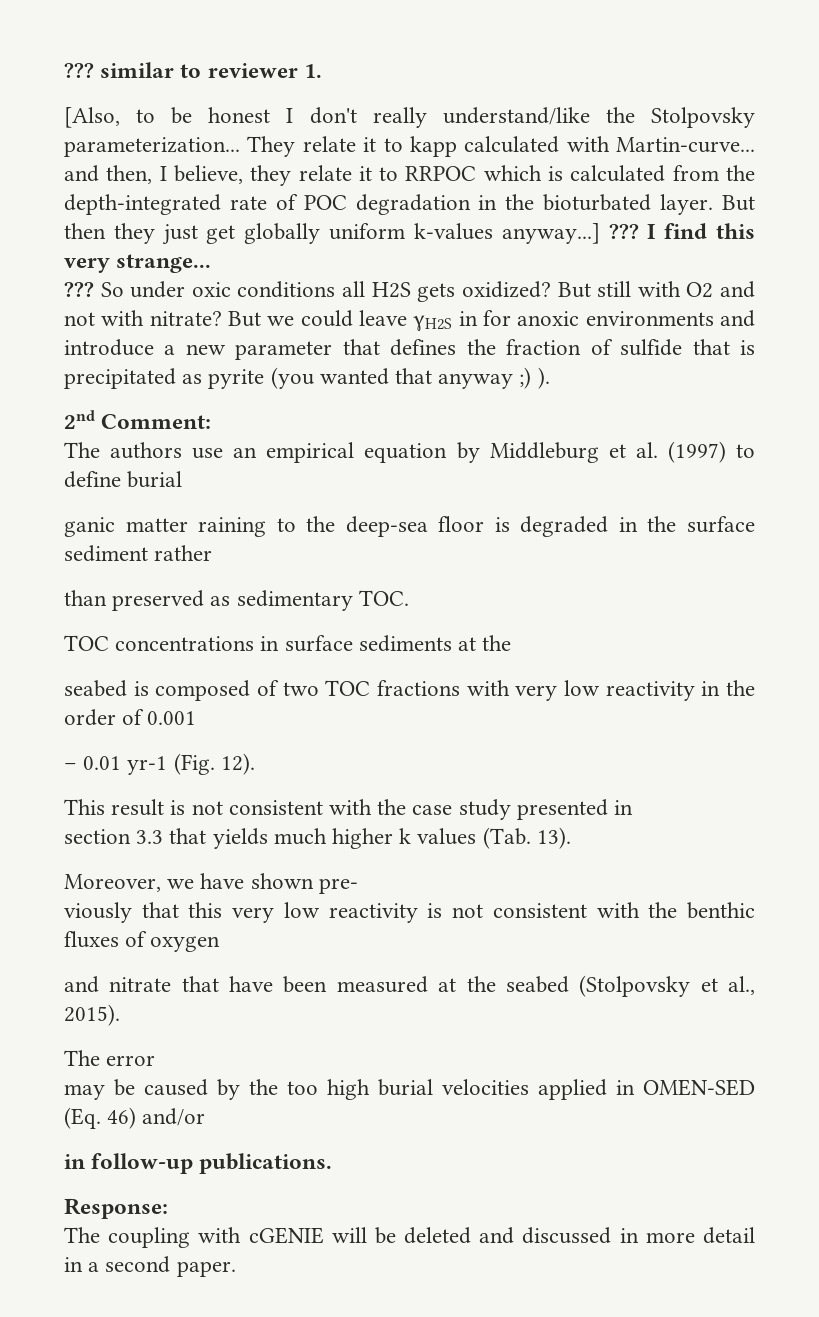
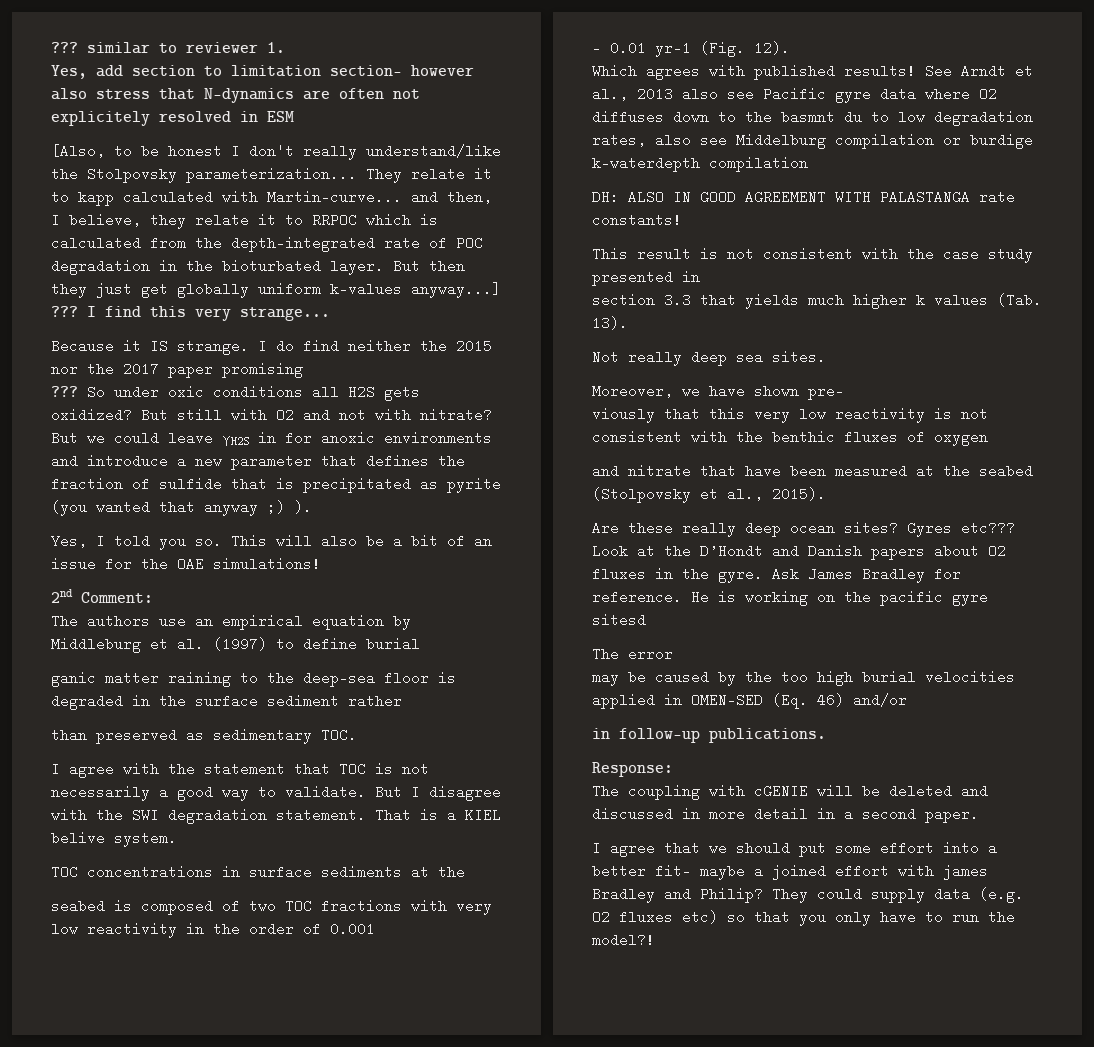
+ Yes, add section to limitation section- however also stress that N-dynamics are often not explicitely resolved in ESM
+ Because it IS strange. I do find neither the 2015 nor the 2017 paper promising
+ Yes, I told you so. This will also be a bit of an issue for the OAE simulations!
+ I agree with the statement that TOC is not necessarily a good way to validate. But I disagree with the SWI degradation statement. That is a KIEL belive system.
+ Which agrees with published results! See Arndt et al., 2013 also see Pacific gyre data where O2 diffuses down to the basmnt du to low degradation rates, also see Middelburg compilation or burdige k-waterdepth compilation
+ DH: ALSO IN GOOD AGREEMENT WITH PALASTANGA rate constants!
+ Not really deep sea sites.
+ Are these really deep ocean sites? Gyres etc??? Look at the D’Hondt and Danish papers about O2 fluxes in the gyre. Ask James Bradley for reference. He is working on the pacific gyre sitesd
+ I agree that we should put some effort into a better fit- maybe a joined effort with james Bradley and Philip? They could supply data (e.g. O2 fluxes etc) so that you only have to run the model?!

